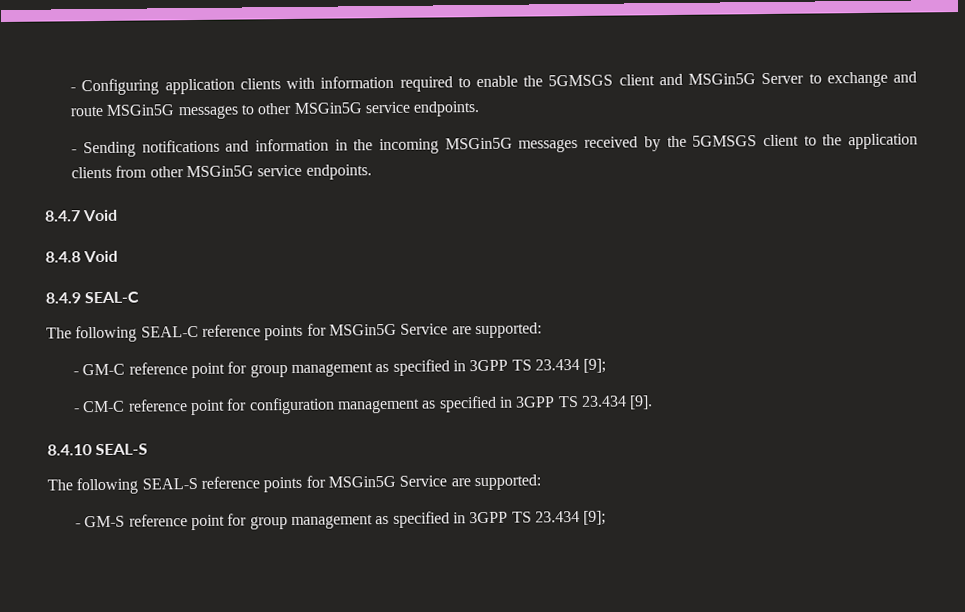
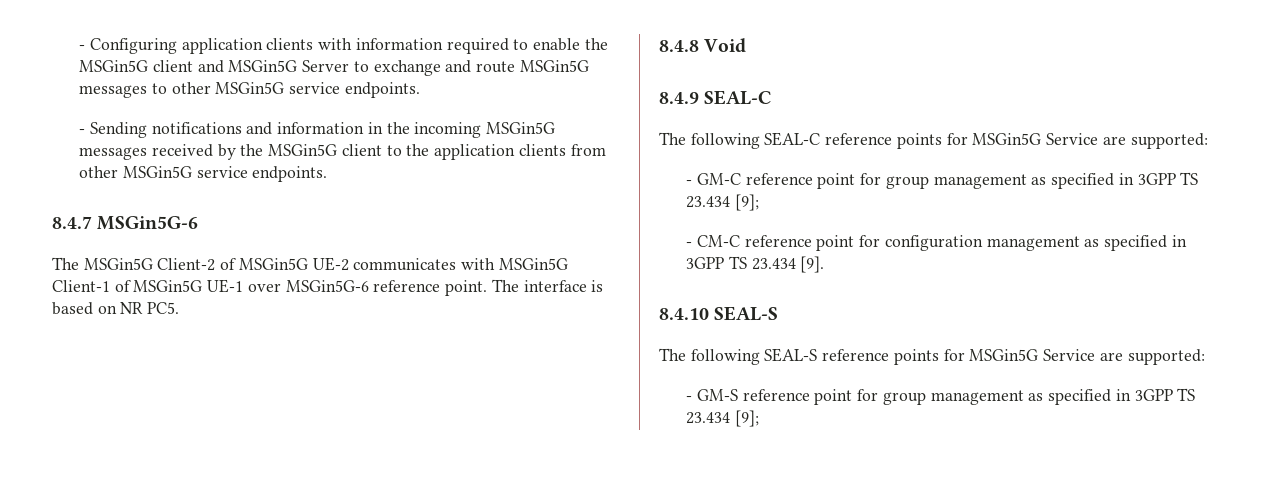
- - Configuring application clients with information required to enable the 5GMSGS client and MSGin5G Server to exchange and route MSGin5G messages to other MSGin5G service endpoints.
+ - Configuring application clients with information required to enable the MSGin5G client and MSGin5G Server to exchange and route MSGin5G messages to other MSGin5G service endpoints.
- - Sending notifications and information in the incoming MSGin5G messages received by the 5GMSGS client to the application clients from other MSGin5G service endpoints.
+ - Sending notifications and information in the incoming MSGin5G messages received by the MSGin5G client to the application clients from other MSGin5G service endpoints.
- 8.4.7 Void
+ 8.4.7 MSGin5G-6
+ The MSGin5G Client-2 of MSGin5G UE-2 communicates with MSGin5G Client-1 of MSGin5G UE-1 over MSGin5G-6 reference point. The interface is based on NR PC5.

